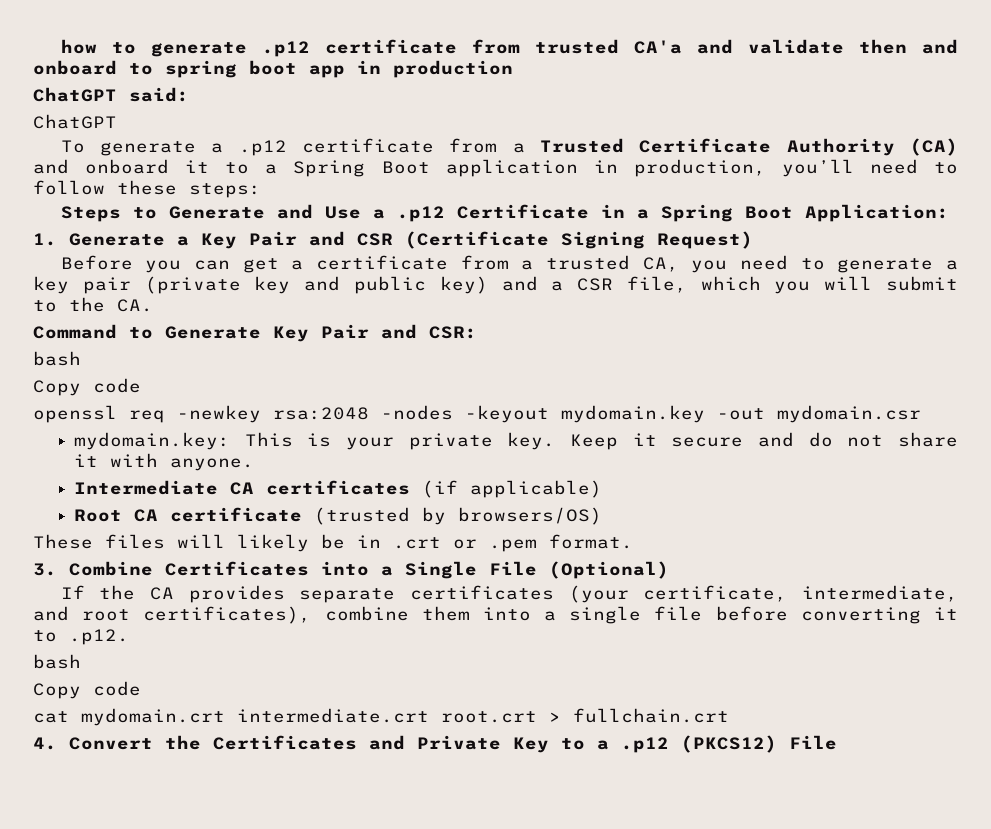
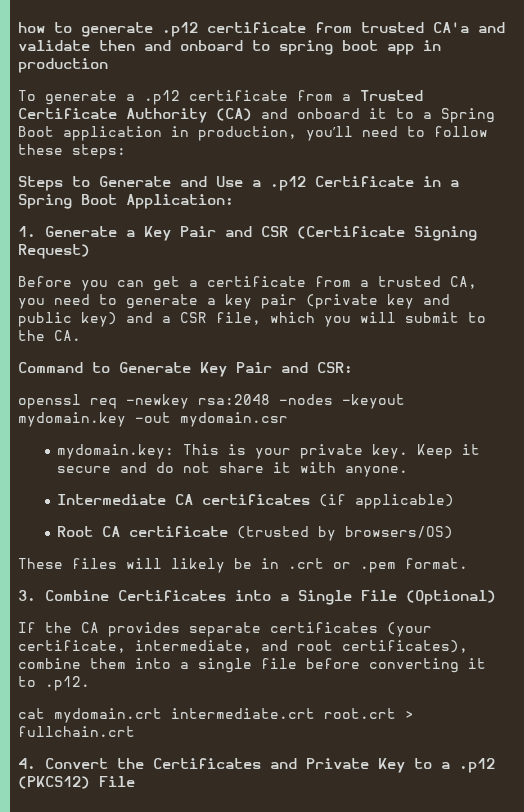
- ChatGPT said:
- ChatGPT
  Command to Generate Key Pair and CSR:
- bash
- Copy code
  If the CA provides separate certificates (your certificate, intermediate, and root certificates), combine them into a single file before converting it to .p12.
- bash
- Copy code

